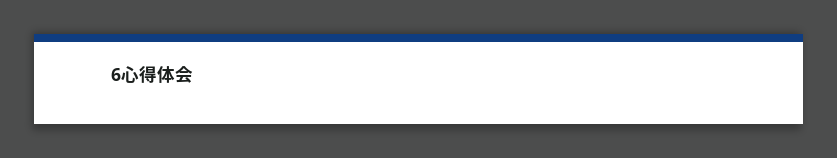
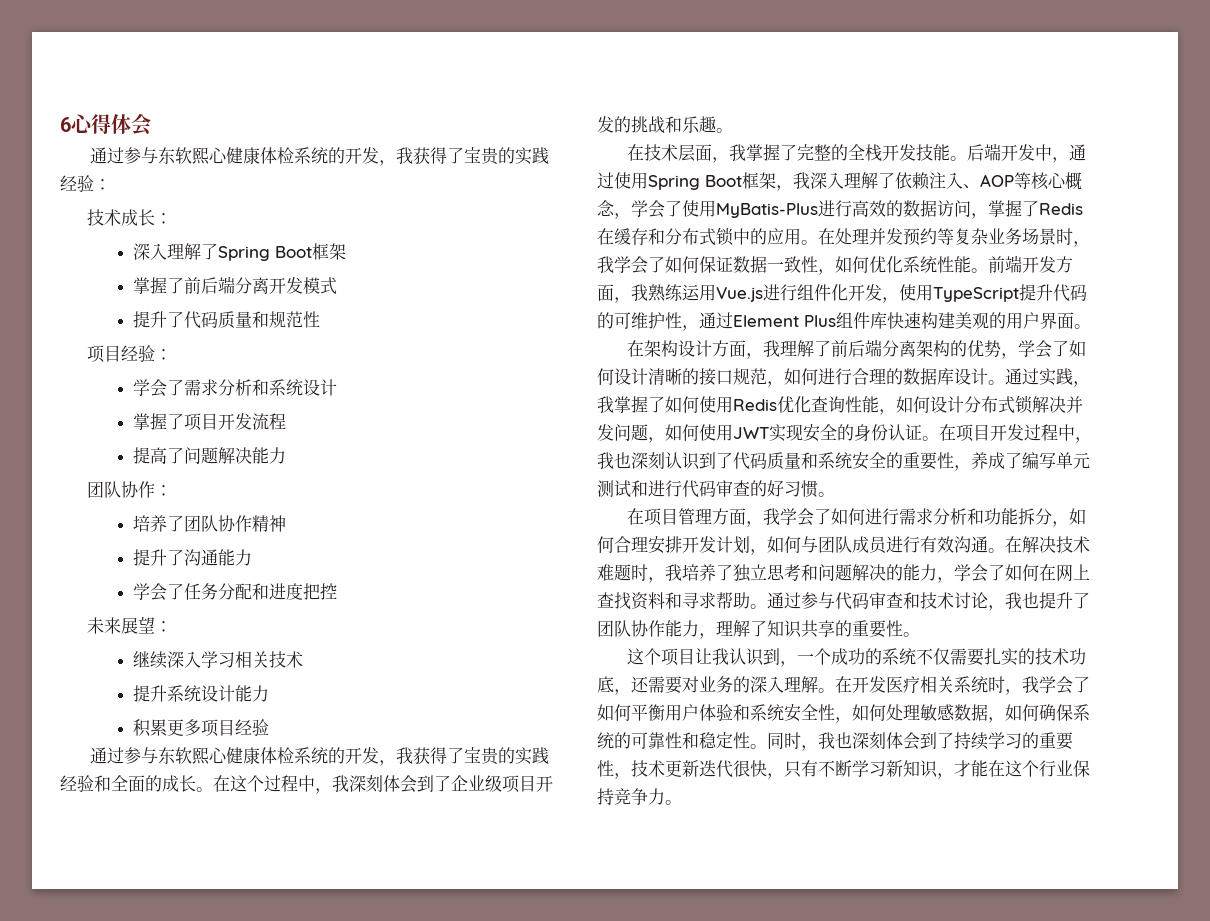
+ 通过参与东软熙心健康体检系统的开发，我获得了宝贵的实践经验：
+ 技术成长：
+ 深入理解了Spring Boot框架
+ 掌握了前后端分离开发模式
+ 提升了代码质量和规范性
+ 项目经验：
+ 学会了需求分析和系统设计
+ 掌握了项目开发流程
+ 提高了问题解决能力
+ 团队协作：
+ 培养了团队协作精神
+ 提升了沟通能力
+ 学会了任务分配和进度把控
+ 未来展望：
+ 继续深入学习相关技术
+ 提升系统设计能力
+ 积累更多项目经验
+ 通过参与东软熙心健康体检系统的开发，我获得了宝贵的实践经验和全面的成长。在这个过程中，我深刻体会到了企业级项目开发的挑战和乐趣。
+ 在技术层面，我掌握了完整的全栈开发技能。后端开发中，通过使用Spring Boot框架，我深入理解了依赖注入、AOP等核心概念，学会了使用MyBatis-Plus进行高效的数据访问，掌握了Redis在缓存和分布式锁中的应用。在处理并发预约等复杂业务场景时，我学会了如何保证数据一致性，如何优化系统性能。前端开发方面，我熟练运用Vue.js进行组件化开发，使用TypeScript提升代码的可维护性，通过Element Plus组件库快速构建美观的用户界面。
+ 在架构设计方面，我理解了前后端分离架构的优势，学会了如何设计清晰的接口规范，如何进行合理的数据库设计。通过实践，我掌握了如何使用Redis优化查询性能，如何设计分布式锁解决并发问题，如何使用JWT实现安全的身份认证。在项目开发过程中，我也深刻认识到了代码质量和系统安全的重要性，养成了编写单元测试和进行代码审查的好习惯。
+ 在项目管理方面，我学会了如何进行需求分析和功能拆分，如何合理安排开发计划，如何与团队成员进行有效沟通。在解决技术难题时，我培养了独立思考和问题解决的能力，学会了如何在网上查找资料和寻求帮助。通过参与代码审查和技术讨论，我也提升了团队协作能力，理解了知识共享的重要性。
+ 这个项目让我认识到，一个成功的系统不仅需要扎实的技术功底，还需要对业务的深入理解。在开发医疗相关系统时，我学会了如何平衡用户体验和系统安全性，如何处理敏感数据，如何确保系统的可靠性和稳定性。同时，我也深刻体会到了持续学习的重要性，技术更新迭代很快，只有不断学习新知识，才能在这个行业保持竞争力。

